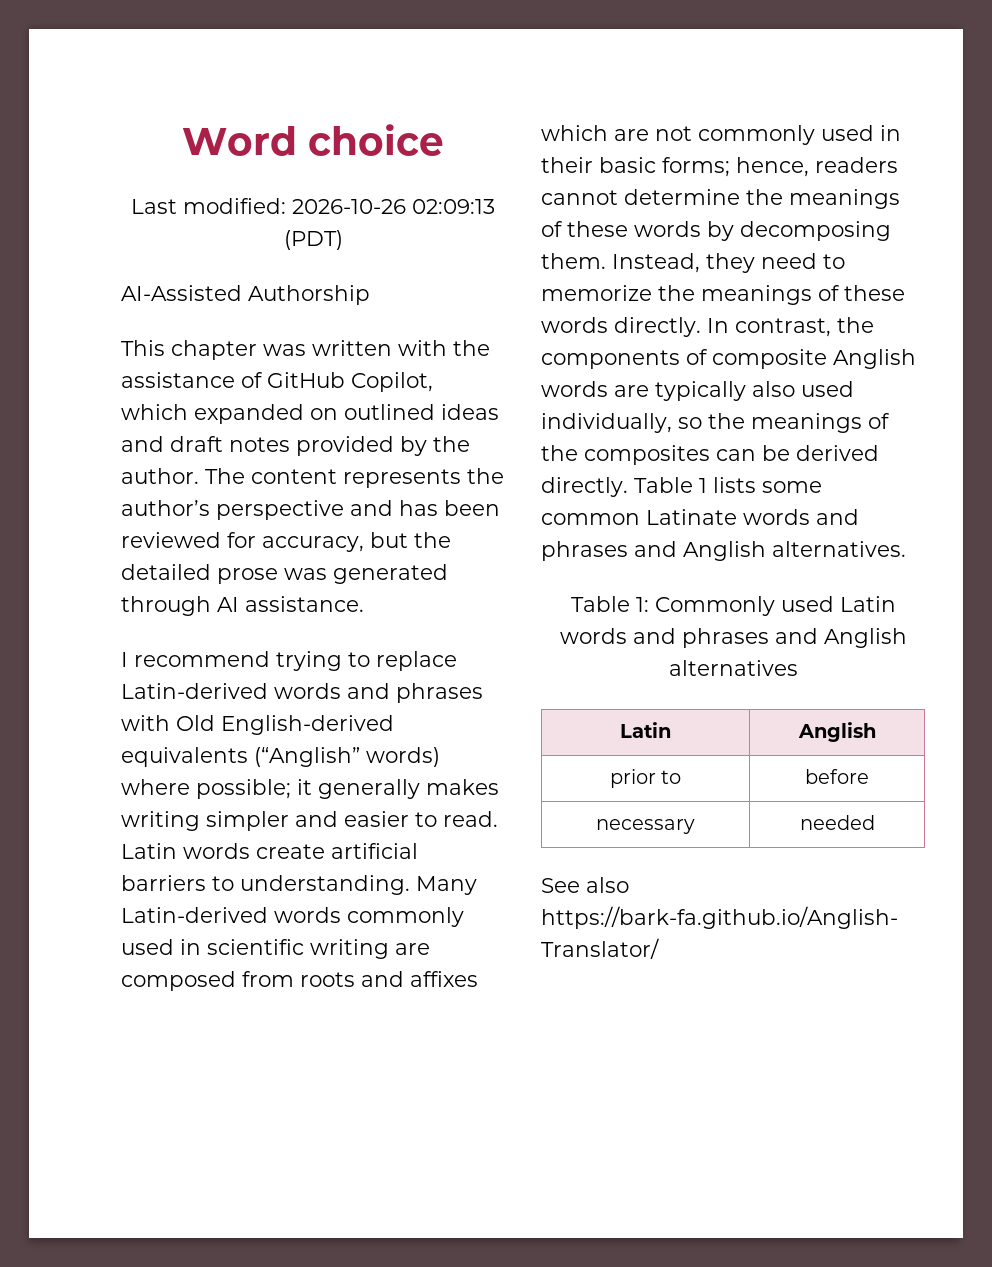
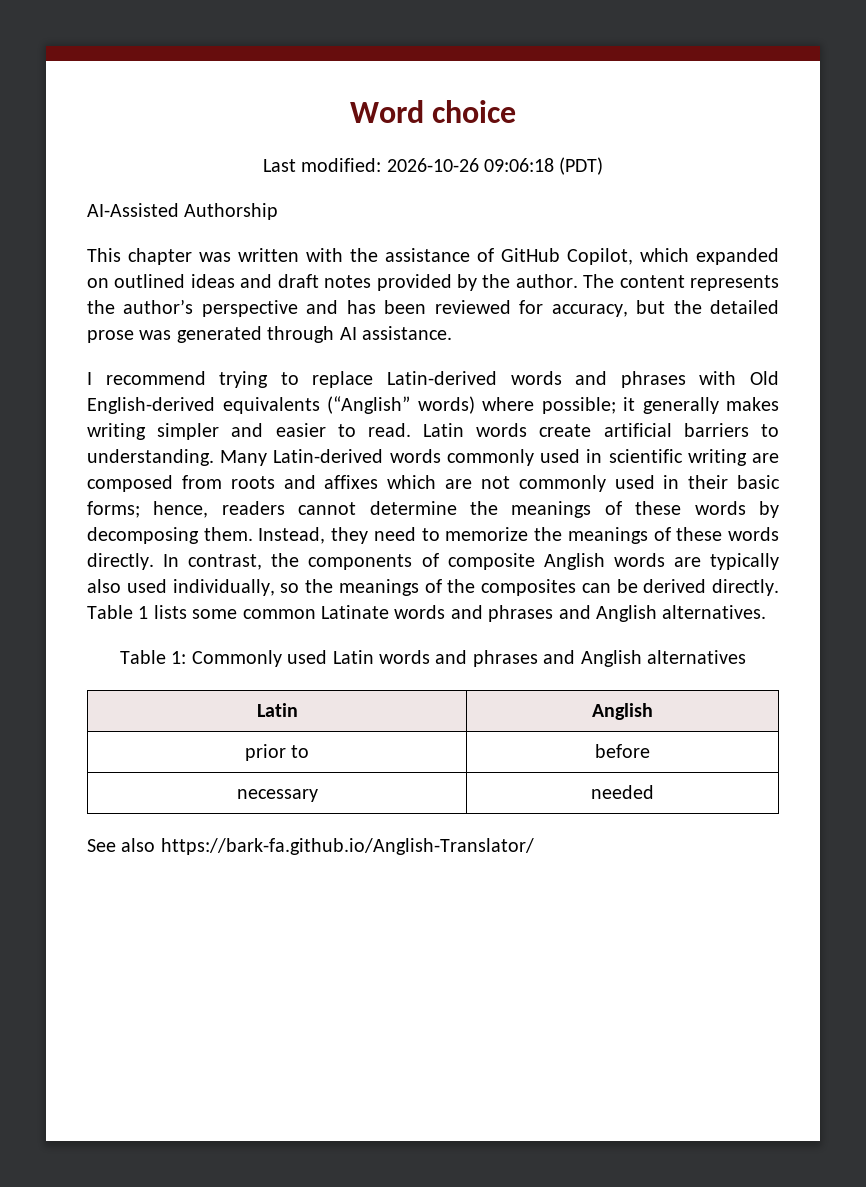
- Last modified: 2026-10-26 02:09:13 (PDT)
+ Last modified: 2026-10-26 09:06:18 (PDT)

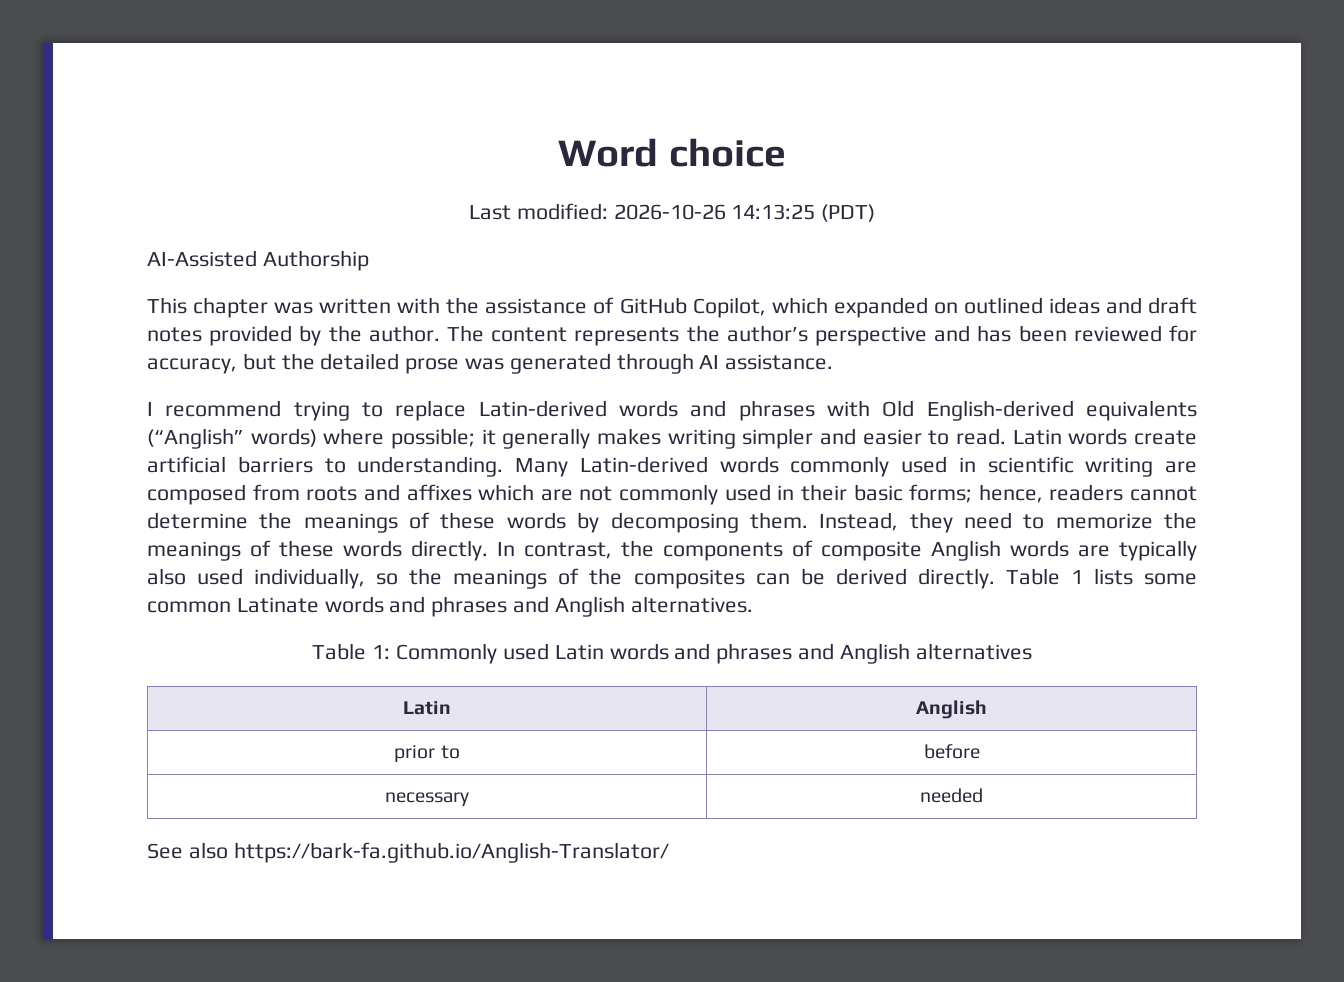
- Last modified: 2026-10-26 09:06:18 (PDT)
+ Last modified: 2026-10-26 14:13:25 (PDT)

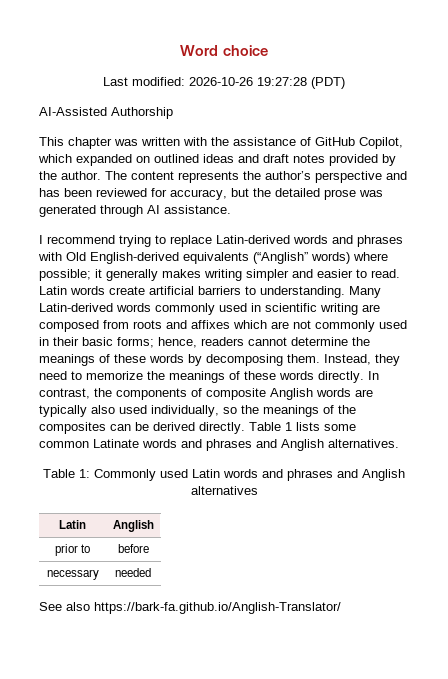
- Last modified: 2026-10-26 14:13:25 (PDT)
+ Last modified: 2026-10-26 19:27:28 (PDT)

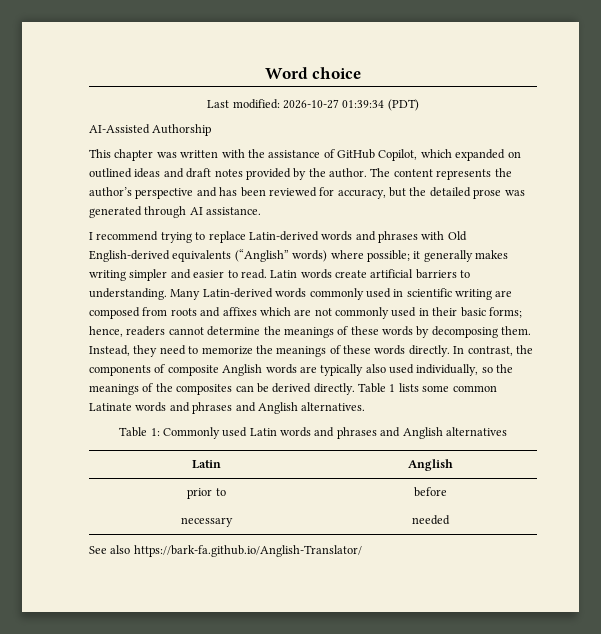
- Last modified: 2026-10-26 19:27:28 (PDT)
+ Last modified: 2026-10-27 01:39:34 (PDT)

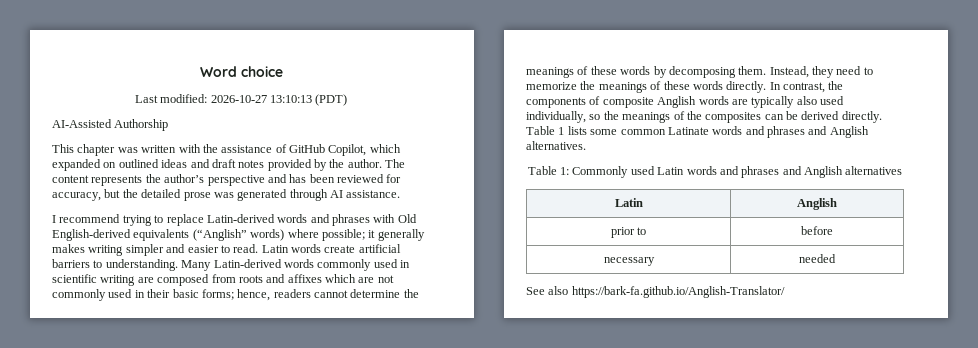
- Last modified: 2026-10-27 01:39:34 (PDT)
+ Last modified: 2026-10-27 13:10:13 (PDT)

